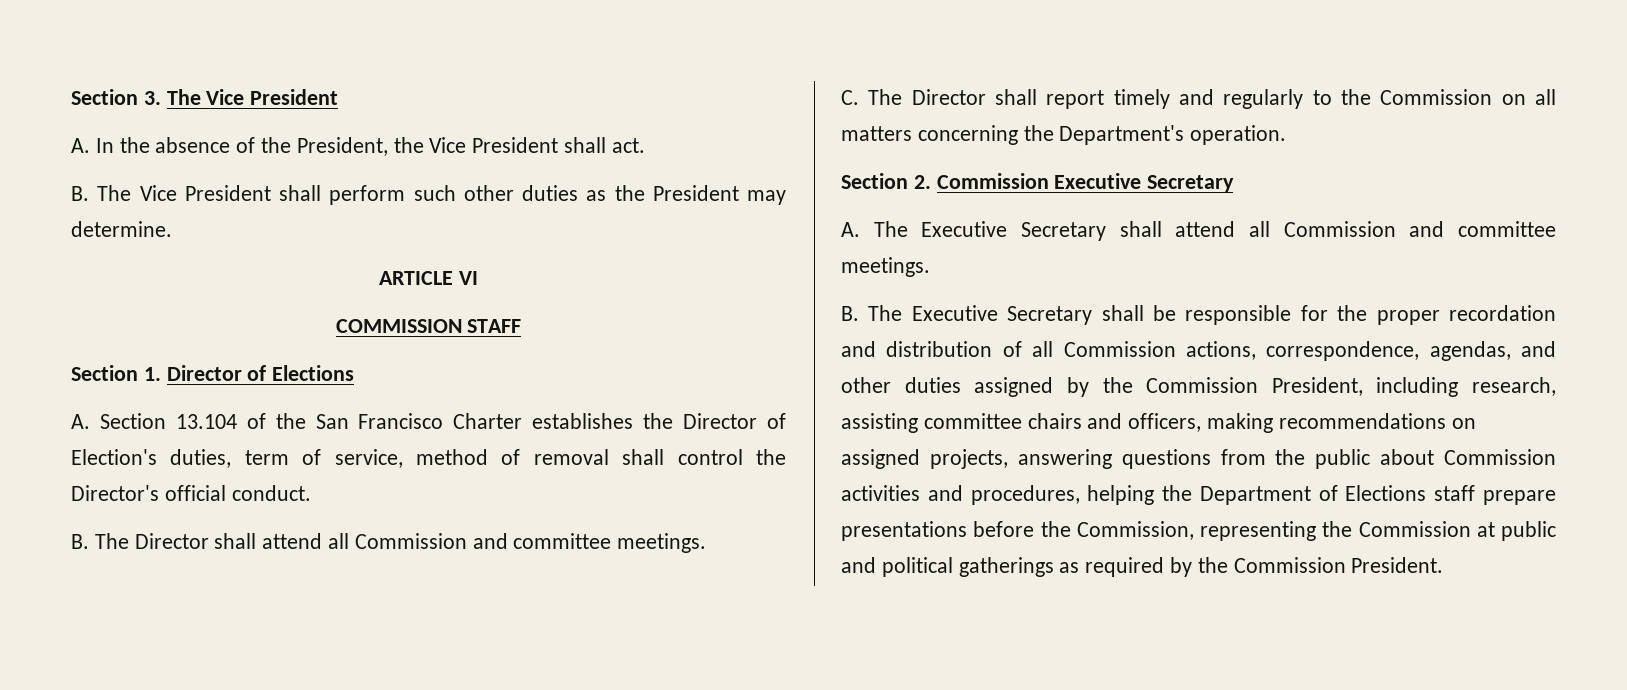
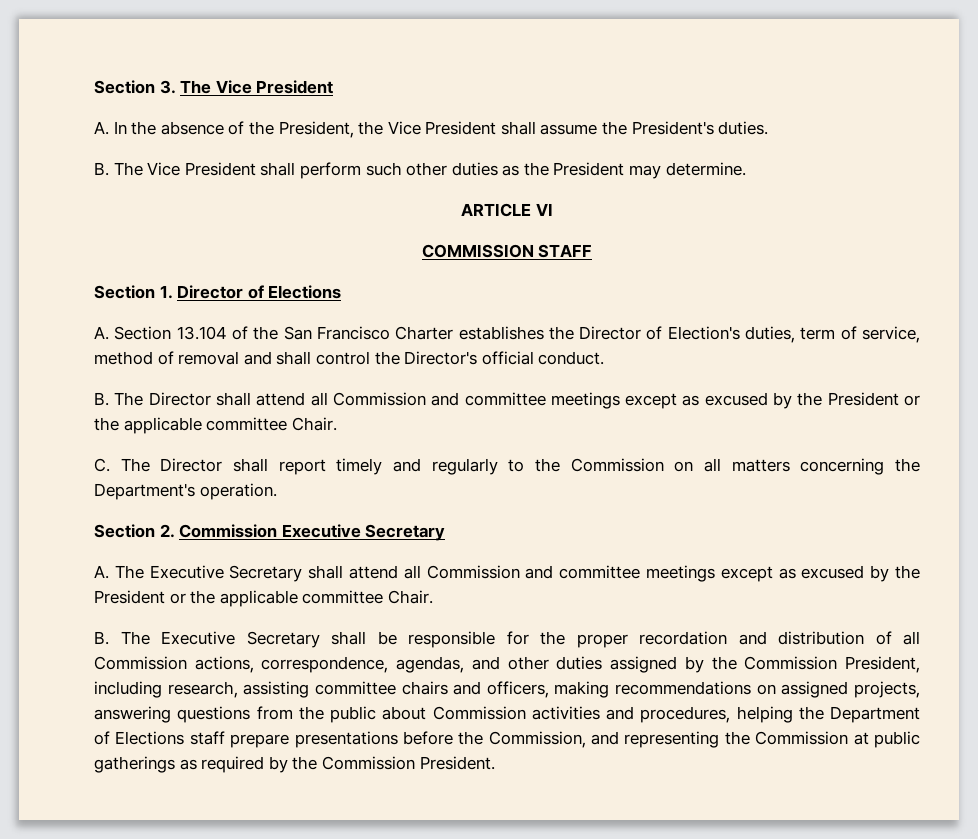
- A. In the absence of the President, the Vice President shall act.
+ A. In the absence of the President, the Vice President shall assume the President's duties.
- A. Section 13.104 of the San Francisco Charter establishes the Director of Election's duties, term of service, method of removal shall control the Director's official conduct.
+ A. Section 13.104 of the San Francisco Charter establishes the Director of Election's duties, term of service, method of removal and shall control the Director's official conduct.
- B. The Director shall attend all Commission and committee meetings.
+ B. The Director shall attend all Commission and committee meetings except as excused by the President or the applicable committee Chair.
- A. The Executive Secretary shall attend all Commission and committee meetings.
+ A. The Executive Secretary shall attend all Commission and committee meetings except as excused by the President or the applicable committee Chair.
- B. The Executive Secretary shall be responsible for the proper recordation and distribution of all Commission actions, correspondence, agendas, and other duties assigned by the Commission President, including research, assisting committee chairs and officers, making recommendations on assigned projects, answering questions from the public about Commission activities and procedures, helping the Department of Elections staff prepare presentations before the Commission, representing the Commission at public and political gatherings as required by the Commission President.
+ B. The Executive Secretary shall be responsible for the proper recordation and distribution of all Commission actions, correspondence, agendas, and other duties assigned by the Commission President, including research, assisting committee chairs and officers, making recommendations on assigned projects, answering questions from the public about Commission activities and procedures, helping the Department of Elections staff prepare presentations before the Commission, and representing the Commission at public gatherings as required by the Commission President.

